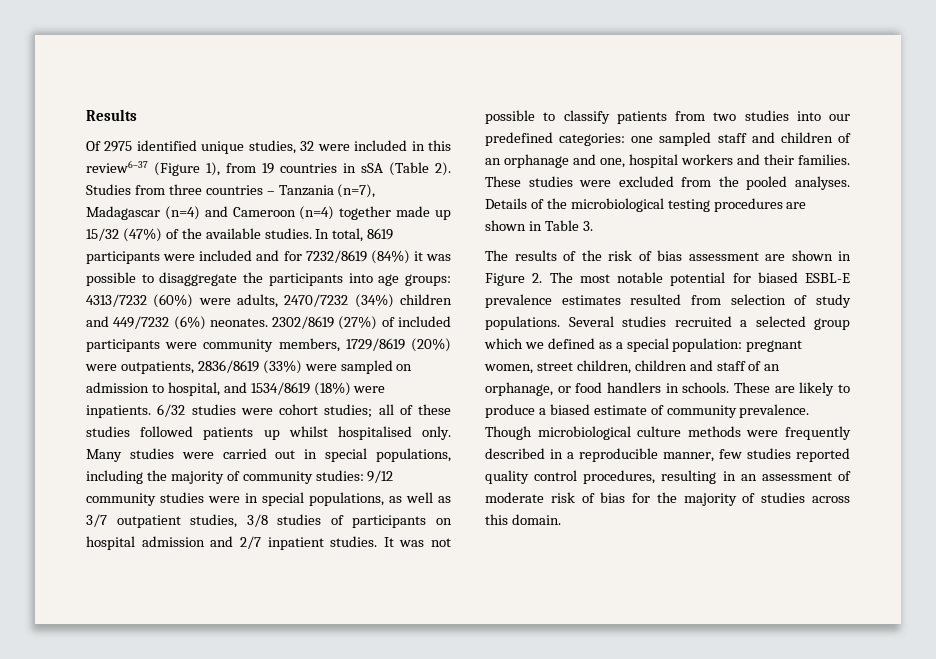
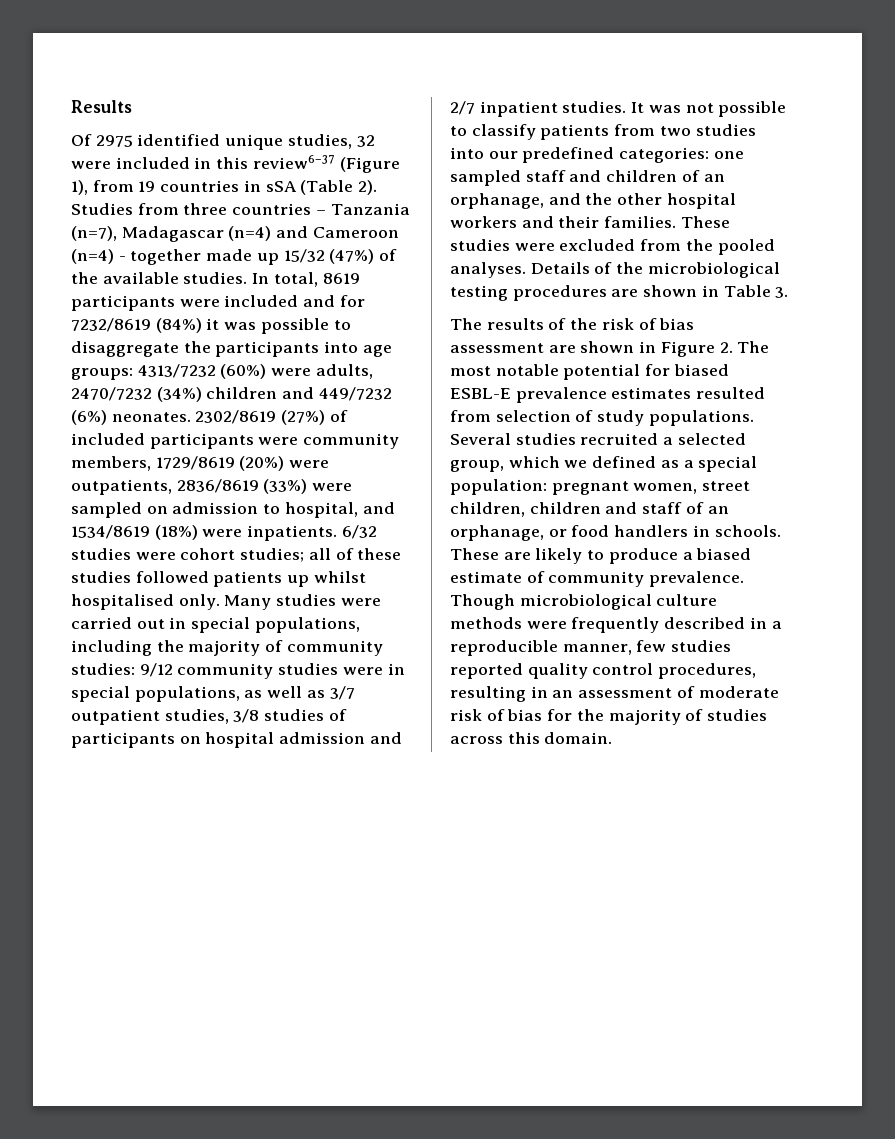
- Studies from three countries – Tanzania (n=7), Madagascar (n=4) and Cameroon (n=4) together made up 15/32 (47%) of the available studies.
+ Studies from three countries – Tanzania (n=7), Madagascar (n=4) and Cameroon (n=4) - together made up 15/32 (47%) of the available studies.
- It was not possible to classify patients from two studies into our predefined categories: one sampled staff and children of an orphanage and one, hospital workers and their families.
+ It was not possible to classify patients from two studies into our predefined categories: one sampled staff and children of an orphanage, and the other hospital workers and their families.
- Several studies recruited a selected group which we defined as a special population: pregnant women, street children, children and staff of an orphanage, or food handlers in schools.
+ Several studies recruited a selected group, which we defined as a special population: pregnant women, street children, children and staff of an orphanage, or food handlers in schools.

